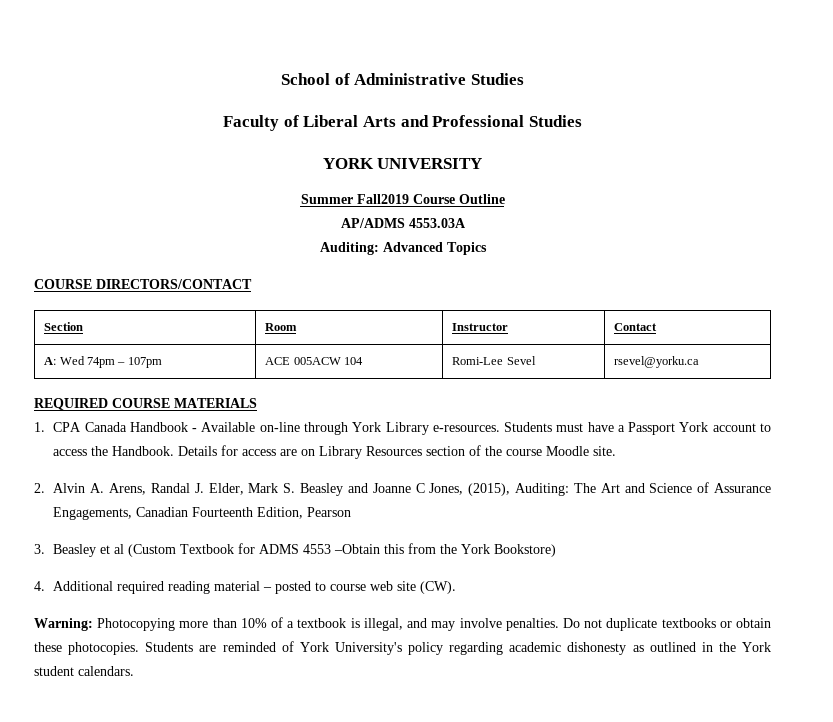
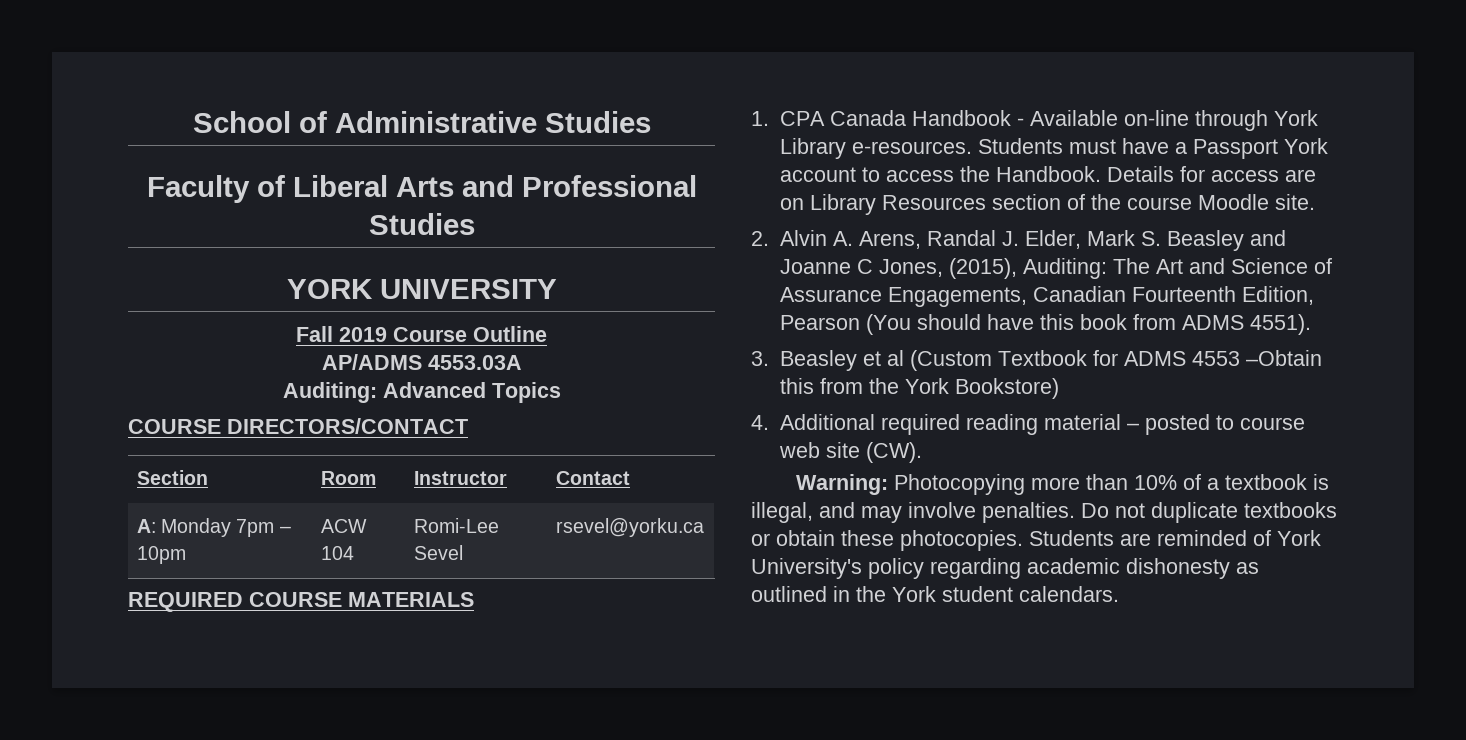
- Summer Fall2019 Course Outline
+ Fall 2019 Course Outline
- A: Wed 74pm – 107pm | ACE 005ACW 104 | Romi-Lee Sevel | rsevel@yorku.ca
+ A: Monday 7pm – 10pm | ACW 104 | Romi-Lee Sevel | rsevel@yorku.ca
- 2. Alvin A. Arens, Randal J. Elder, Mark S. Beasley and Joanne C Jones, (2015), Auditing: The Art and Science of Assurance Engagements, Canadian Fourteenth Edition, Pearson
+ 2. Alvin A. Arens, Randal J. Elder, Mark S. Beasley and Joanne C Jones, (2015), Auditing: The Art and Science of Assurance Engagements, Canadian Fourteenth Edition, Pearson (You should have this book from ADMS 4551).

